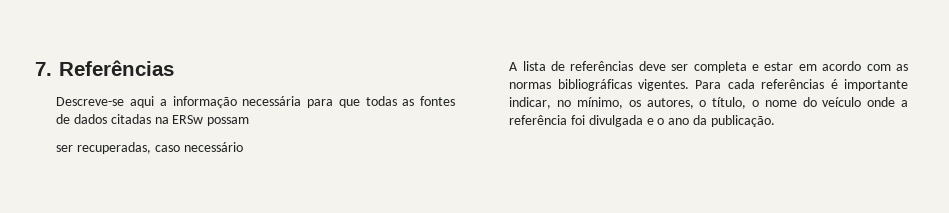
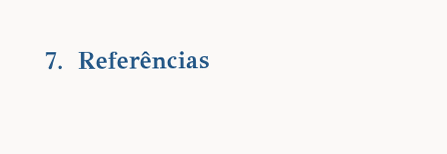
- Descreve-se aqui a informação necessária para que todas as fontes de dados citadas na ERSw possam
- ser recuperadas, caso necessário
- A lista de referências deve ser completa e estar em acordo com as normas bibliográficas vigentes. Para cada referências é importante indicar, no mínimo, os autores, o título, o nome do veículo onde a referência foi divulgada e o ano da publicação.

